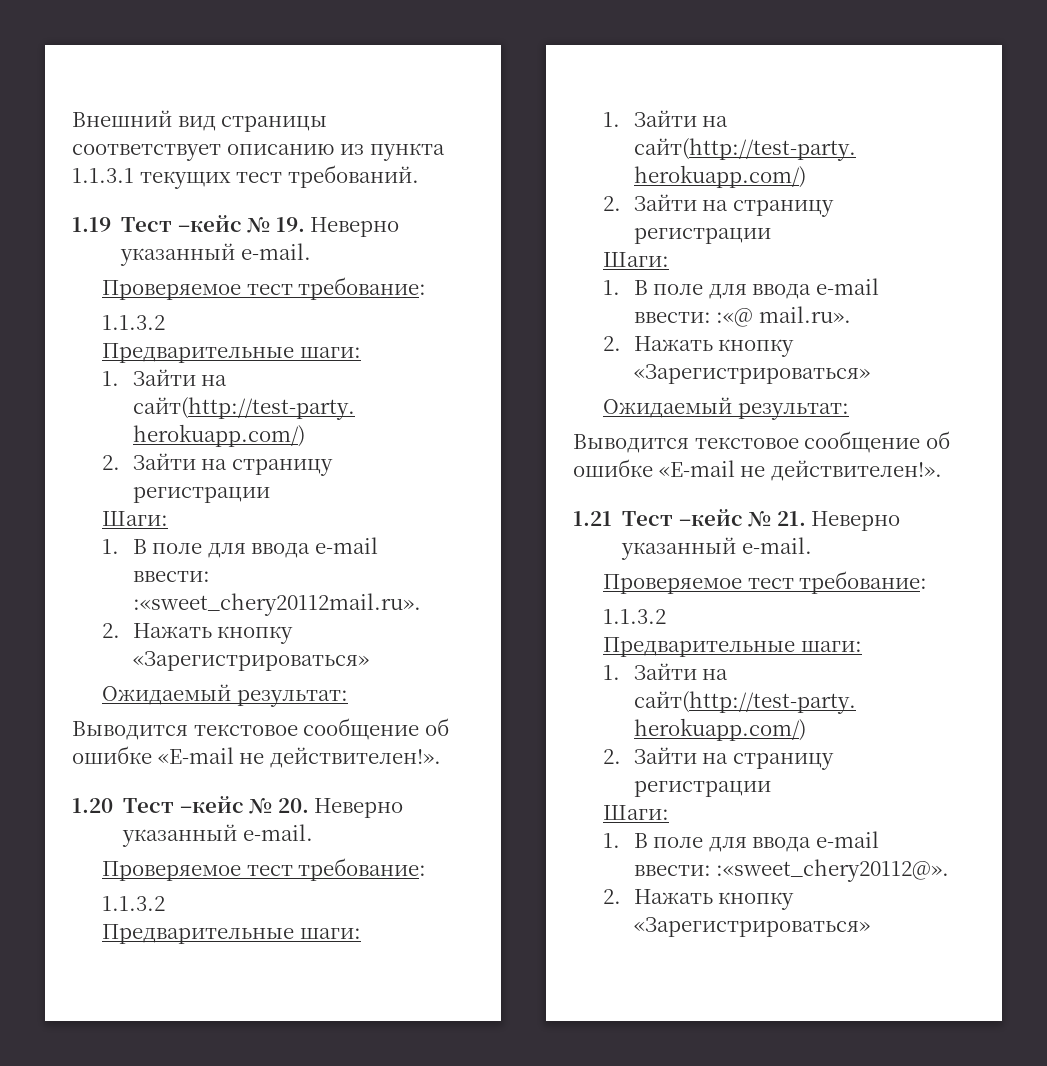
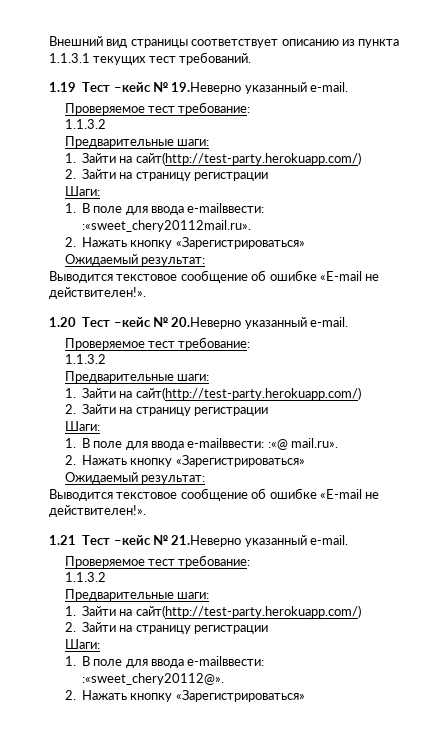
- 1.19 Тест –кейс № 19. Неверно указанный e-mail.
+ 1.19 Тест –кейс № 19.Неверно указанный e-mail.
- 1. В поле для ввода e-mail ввести: :«sweet_chery20112mail.ru».
+ 1. В поле для ввода e-mailввести: :«sweet_chery20112mail.ru».
- 1.20 Тест –кейс № 20. Неверно указанный e-mail.
+ 1.20 Тест –кейс № 20.Неверно указанный e-mail.
- 1. В поле для ввода e-mail ввести: :«@ mail.ru».
+ 1. В поле для ввода e-mailввести: :«@ mail.ru».
- 1.21 Тест –кейс № 21. Неверно указанный e-mail.
+ 1.21 Тест –кейс № 21.Неверно указанный e-mail.
- 1. В поле для ввода e-mail ввести: :«sweet_chery20112@».
+ 1. В поле для ввода e-mailввести: :«sweet_chery20112@».

